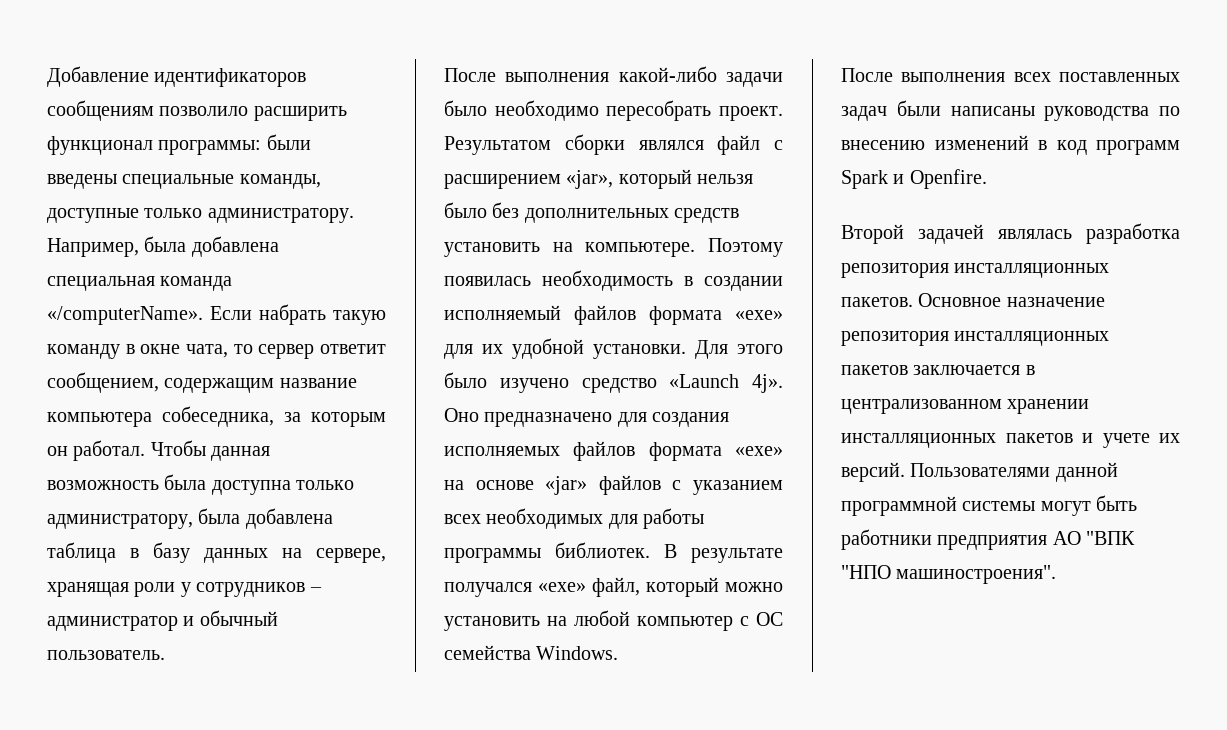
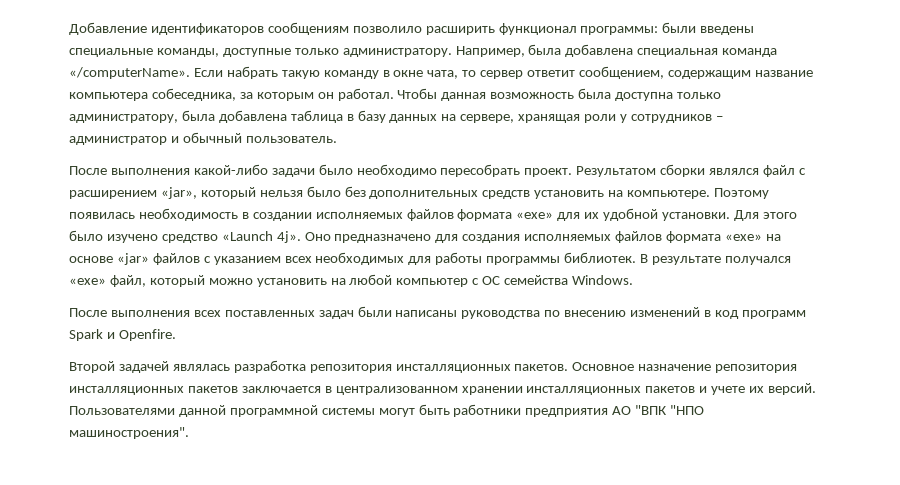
- Поэтому появилась необходимость в создании исполняемый файлов формата «exe» для их удобной установки.
+ Поэтому появилась необходимость в создании исполняемых файлов формата «exe» для их удобной установки.

